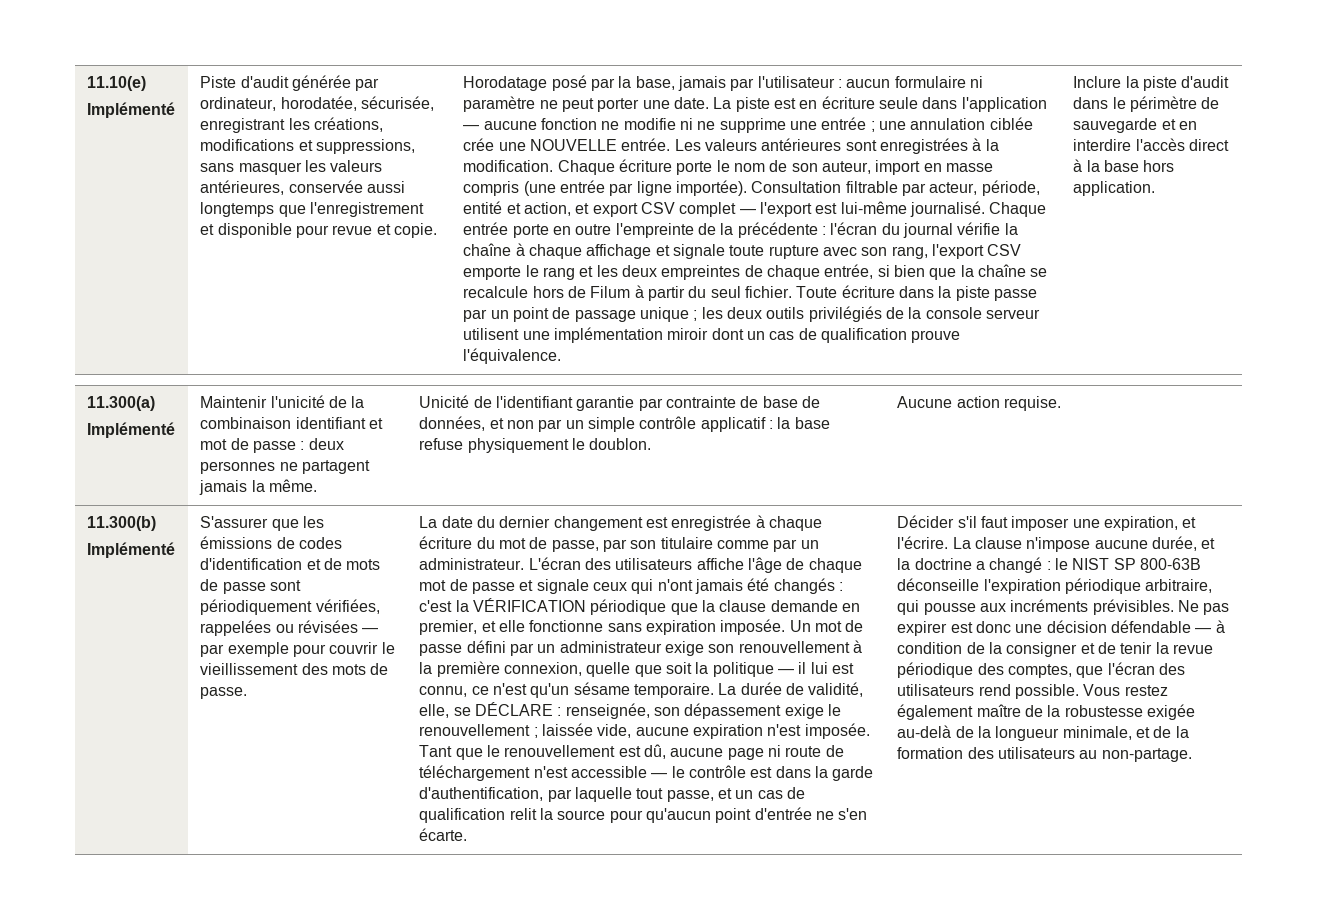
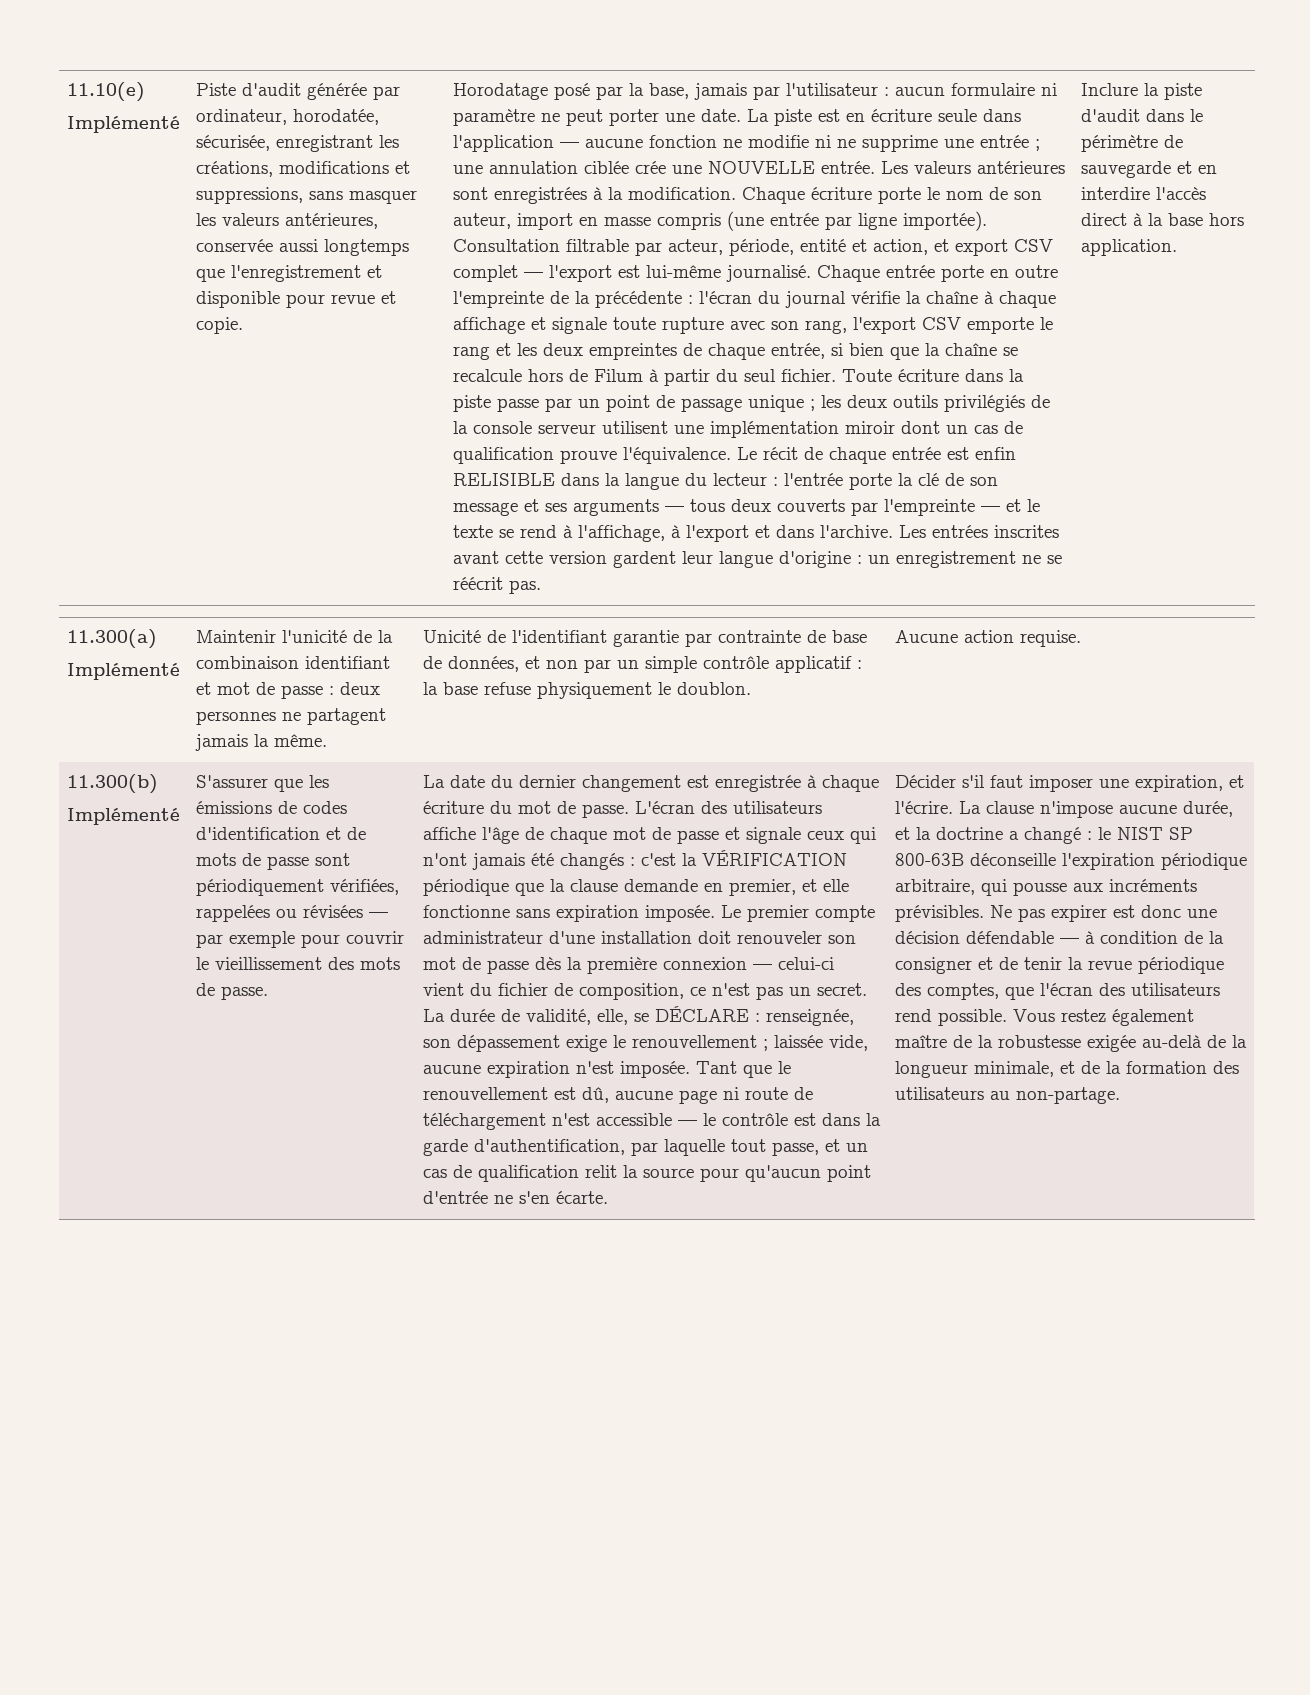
+ Le récit de chaque entrée est enfin RELISIBLE dans la langue du lecteur : l'entrée porte la clé de son message et ses arguments — tous deux couverts par l'empreinte — et le texte se rend à l'affichage, à l'export et dans l'archive. Les entrées inscrites avant cette version gardent leur langue d'origine : un enregistrement ne se réécrit pas.
- La date du dernier changement est enregistrée à chaque écriture du mot de passe, par son titulaire comme par un administrateur.
+ La date du dernier changement est enregistrée à chaque écriture du mot de passe.
- Un mot de passe défini par un administrateur exige son renouvellement à la première connexion, quelle que soit la politique — il lui est connu, ce n'est qu'un sésame temporaire.
+ Le premier compte administrateur d'une installation doit renouveler son mot de passe dès la première connexion — celui-ci vient du fichier de composition, ce n'est pas un secret.

